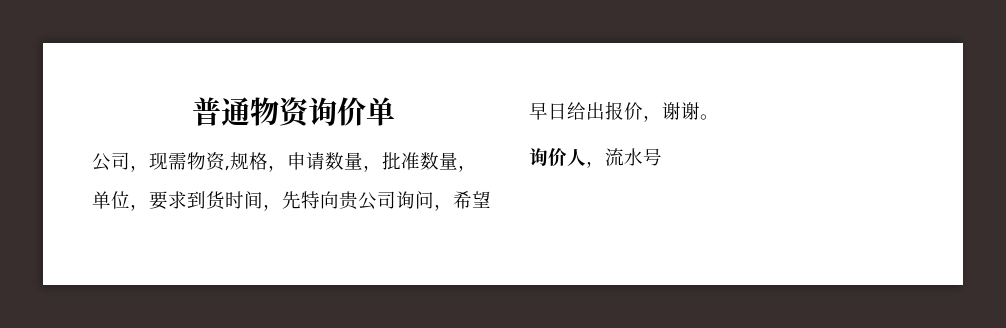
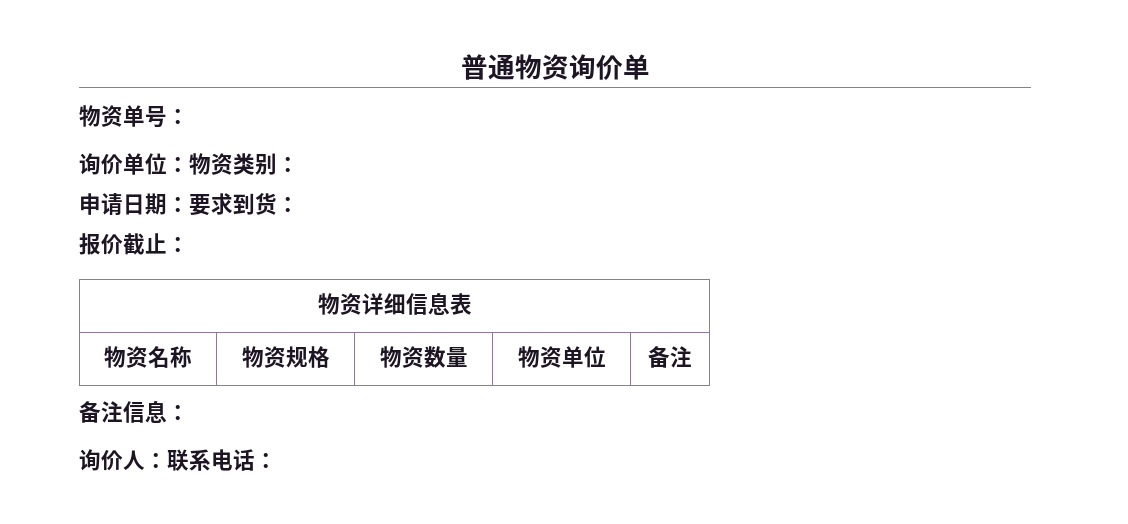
- 公司，现需物资,规格，申请数量，批准数量，
- 单位，要求到货时间，先特向贵公司询问，希望早日给出报价，谢谢。
+ 物资单号：
+ 询价单位：物资类别：
+ 申请日期：要求到货：
+ 报价截止：
+ 物资详细信息表
+ 物资名称 | 物资规格 | 物资数量 | 物资单位 | 备注
+ 备注信息：
- 询价人，流水号
+ 询价人：联系电话：

